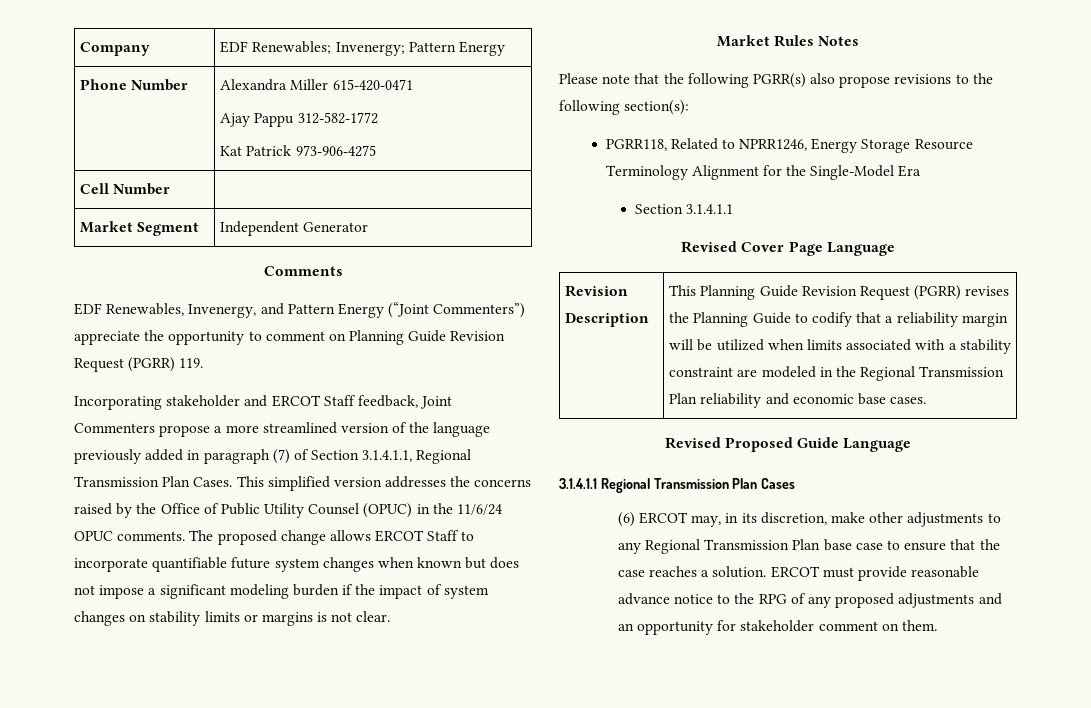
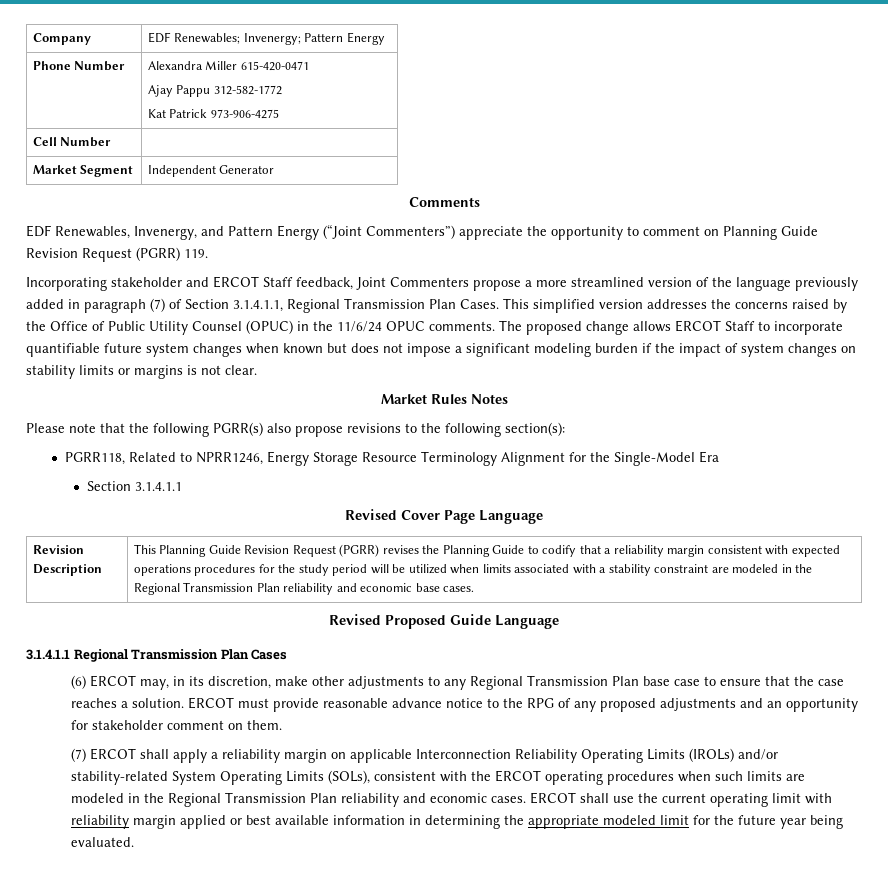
- This Planning Guide Revision Request (PGRR) revises the Planning Guide to codify that a reliability margin will be utilized when limits associated with a stability constraint are modeled in the Regional Transmission Plan reliability and economic base cases.
+ This Planning Guide Revision Request (PGRR) revises the Planning Guide to codify that a reliability margin consistent with expected operations procedures for the study period will be utilized when limits associated with a stability constraint are modeled in the Regional Transmission Plan reliability and economic base cases.
+ (7) ERCOT shall apply a reliability margin on applicable Interconnection Reliability Operating Limits (IROLs) and/or stability-related System Operating Limits (SOLs), consistent with the ERCOT operating procedures when such limits are modeled in the Regional Transmission Plan reliability and economic cases. ERCOT shall use the current operating limit with reliability margin applied or best available information in determining the appropriate modeled limit for the future year being evaluated.

